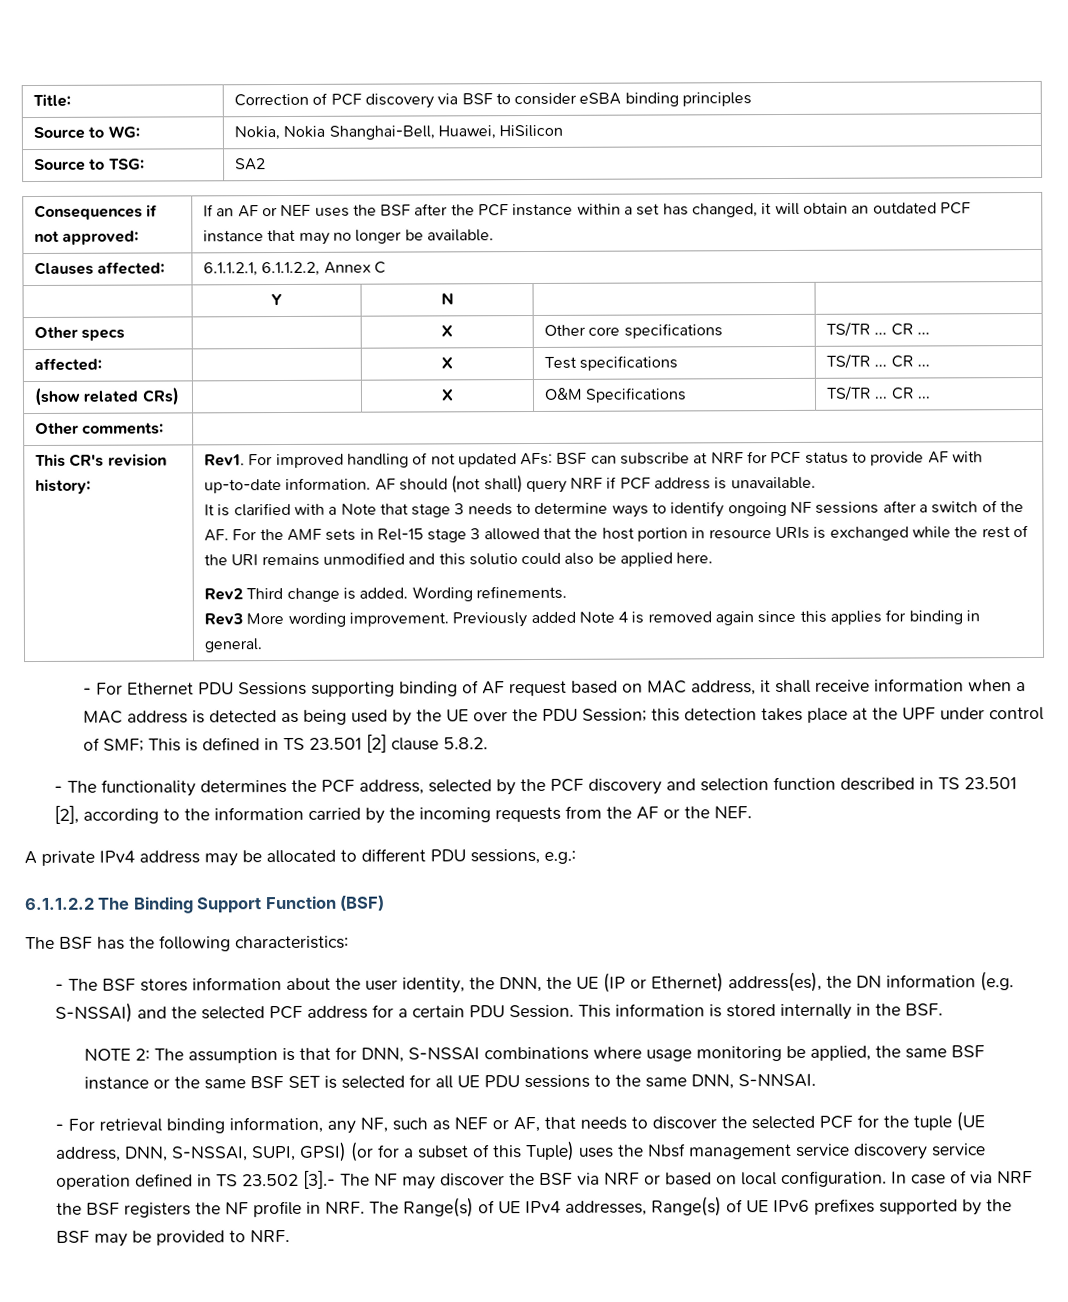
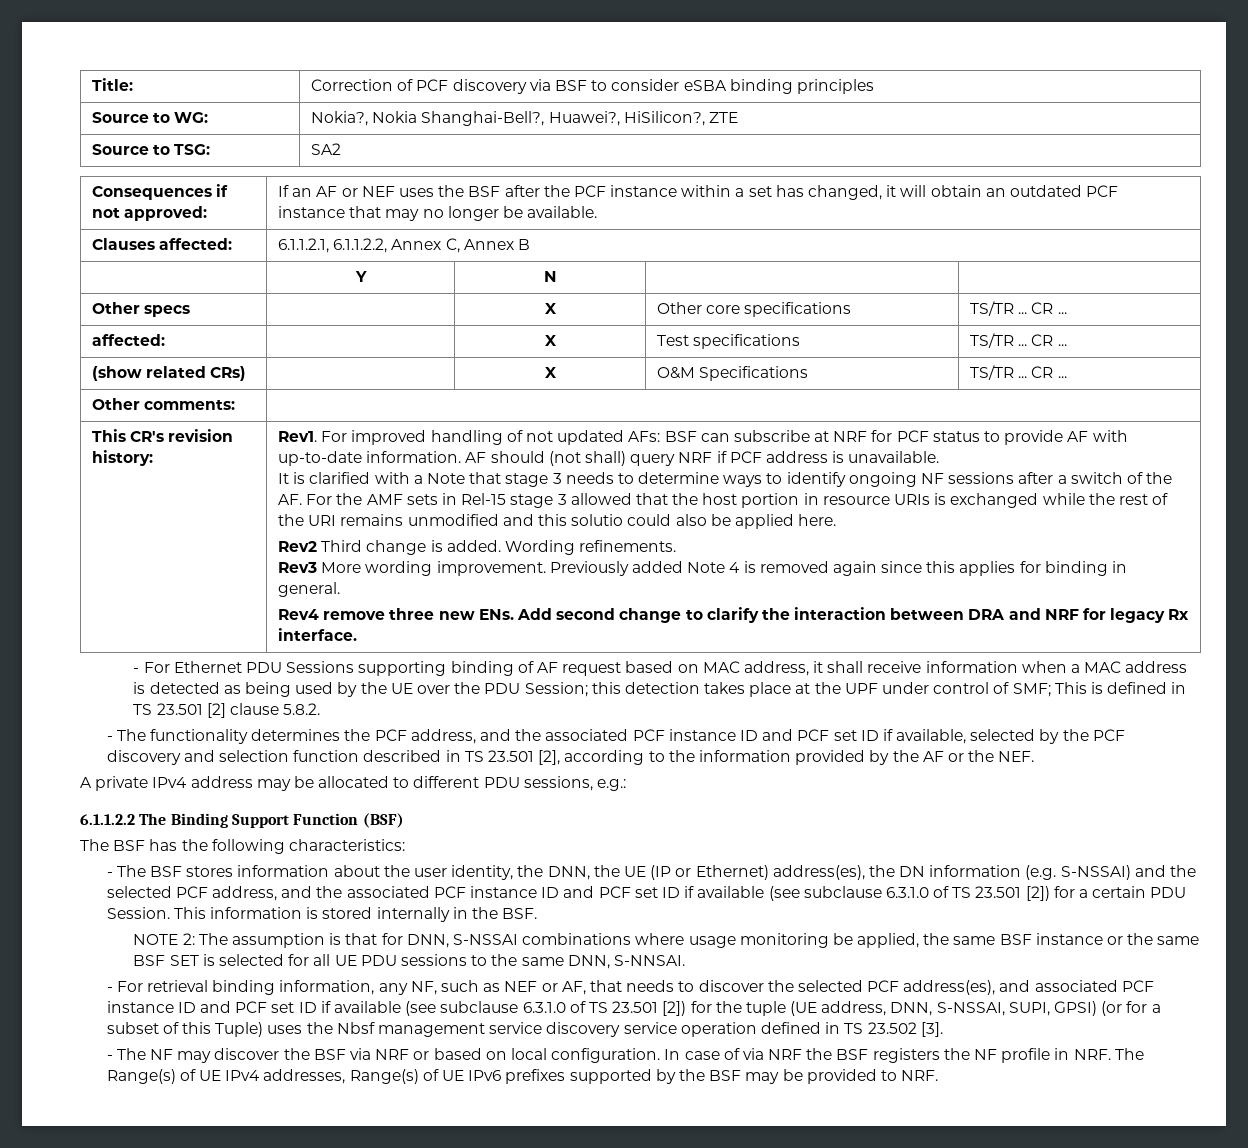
- Source to WG: | Nokia, Nokia Shanghai-Bell, Huawei, HiSilicon
+ Source to WG: | Nokia?, Nokia Shanghai-Bell?, Huawei?, HiSilicon?, ZTE
- Clauses affected: | 6.1.1.2.1, 6.1.1.2.2, Annex C
+ Clauses affected: | 6.1.1.2.1, 6.1.1.2.2, Annex C, Annex B
+ Rev4 remove three new ENs. Add second change to clarify the interaction between DRA and NRF for legacy Rx interface.
- - The functionality determines the PCF address, selected by the PCF discovery and selection function described in TS 23.501 [2], according to the information carried by the incoming requests from the AF or the NEF.
+ - The functionality determines the PCF address, and the associated PCF instance ID and PCF set ID if available, selected by the PCF discovery and selection function described in TS 23.501 [2], according to the information provided by the AF or the NEF.
- - The BSF stores information about the user identity, the DNN, the UE (IP or Ethernet) address(es), the DN information (e.g. S-NSSAI) and the selected PCF address for a certain PDU Session.
+ - The BSF stores information about the user identity, the DNN, the UE (IP or Ethernet) address(es), the DN information (e.g. S-NSSAI) and the selected PCF address, and the associated PCF instance ID and PCF set ID if available (see subclause 6.3.1.0 of TS 23.501 [2]) for a certain PDU Session.
- - For retrieval binding information, any NF, such as NEF or AF, that needs to discover the selected PCF for the tuple (UE address, DNN, S-NSSAI, SUPI, GPSI) (or for a subset of this Tuple) uses the Nbsf management service discovery service operation defined in TS 23.502 [3].- The NF may discover the BSF via NRF or based on local configuration.
+ - For retrieval binding information, any NF, such as NEF or AF, that needs to discover the selected PCF address(es), and associated PCF instance ID and PCF set ID if available (see subclause 6.3.1.0 of TS 23.501 [2]) for the tuple (UE address, DNN, S-NSSAI, SUPI, GPSI) (or for a subset of this Tuple) uses the Nbsf management service discovery service operation defined in TS 23.502 [3].
+ - The NF may discover the BSF via NRF or based on local configuration.

